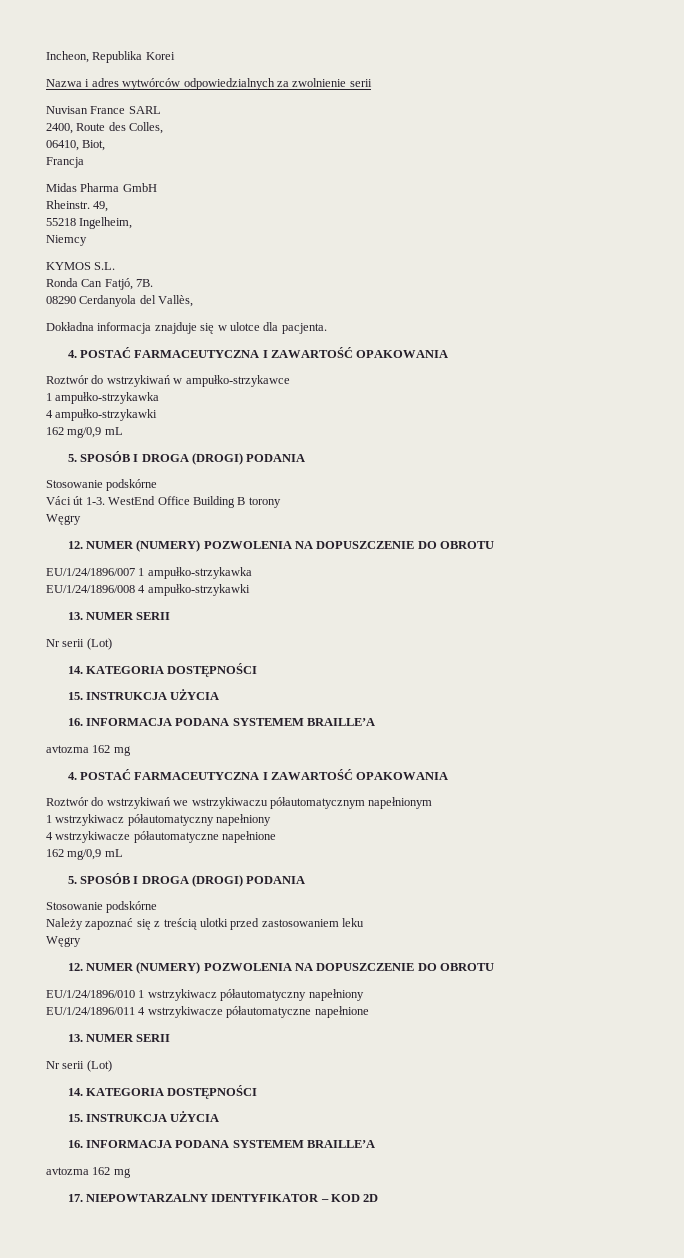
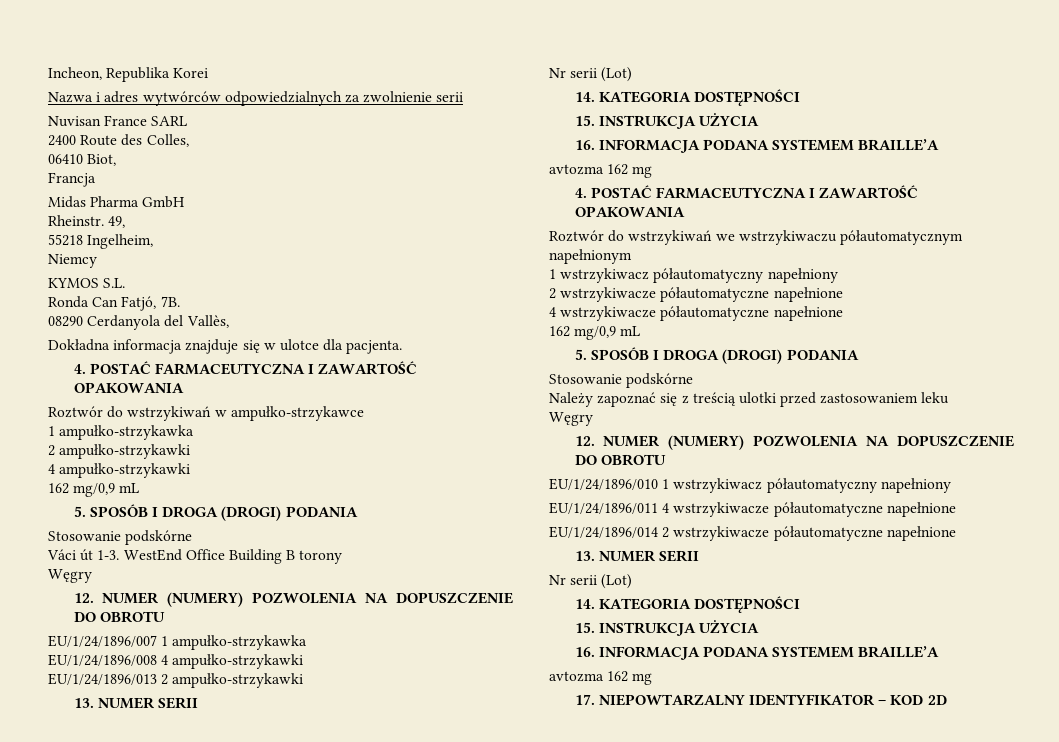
- 2400, Route des Colles,
+ 2400 Route des Colles,
- 06410, Biot,
+ 06410 Biot,
  Roztwór do wstrzykiwań w ampułko-strzykawce
  1 ampułko-strzykawka
+ 2 ampułko-strzykawki
+ EU/1/24/1896/013 2 ampułko-strzykawki
  Roztwór do wstrzykiwań we wstrzykiwaczu półautomatycznym napełnionym
  1 wstrzykiwacz półautomatyczny napełniony
+ 2 wstrzykiwacze półautomatyczne napełnione
+ EU/1/24/1896/014 2 wstrzykiwacze półautomatyczne napełnione

